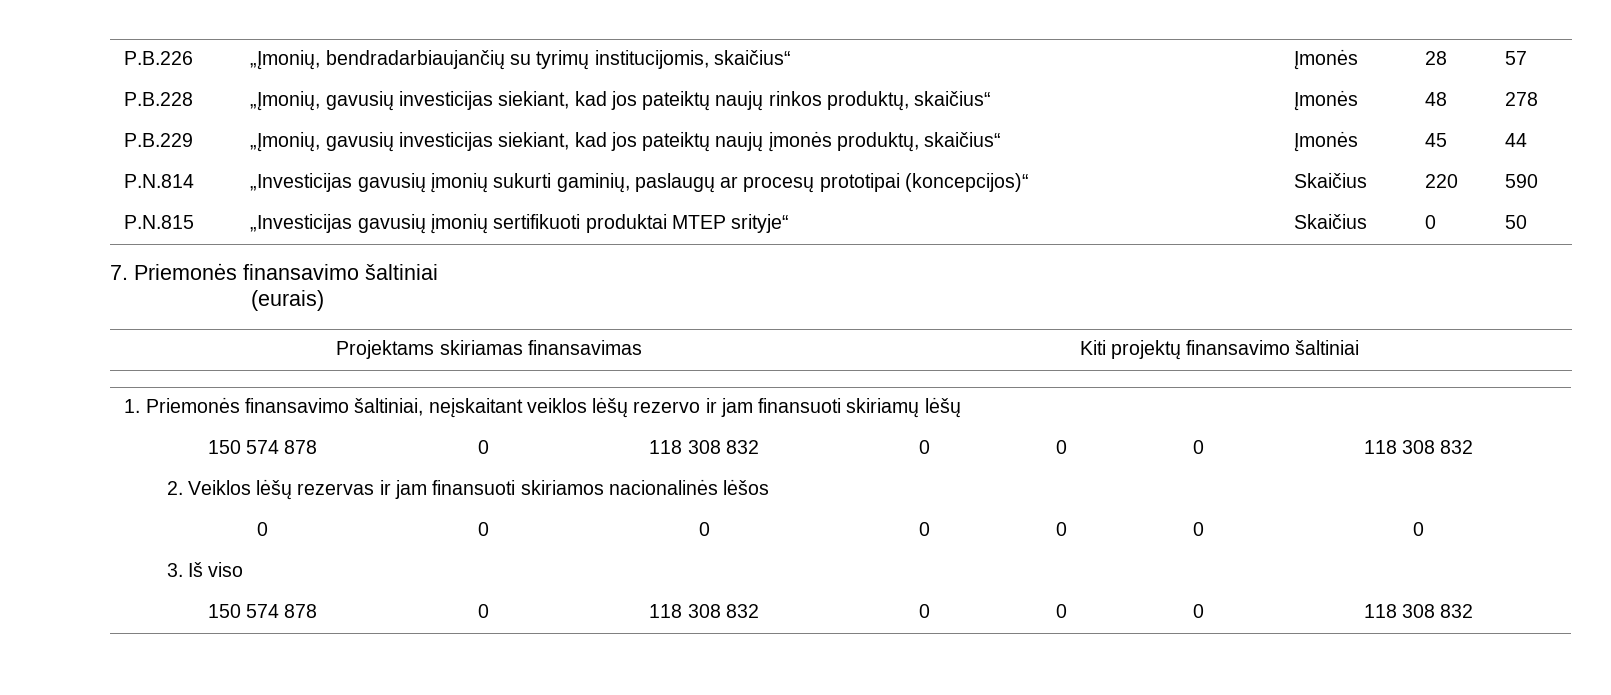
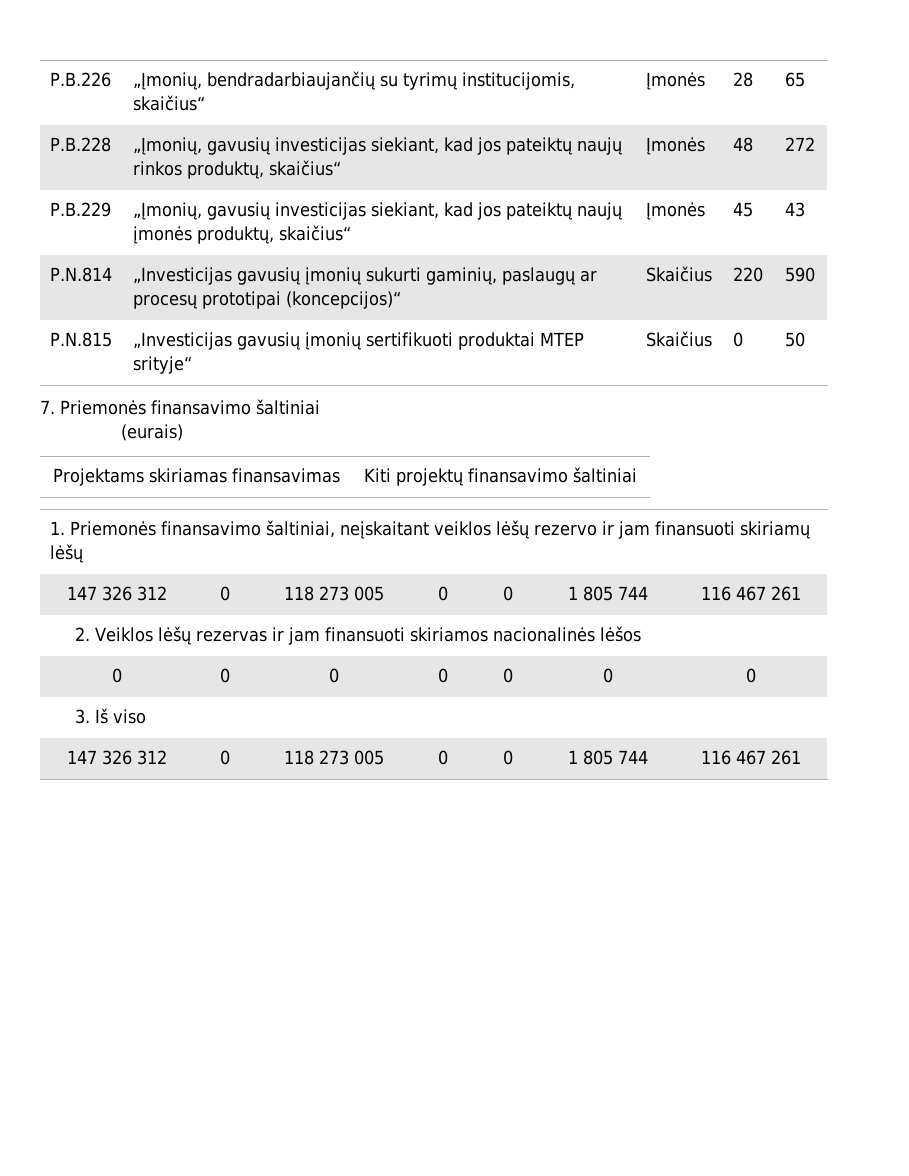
- P.B.226 | „Įmonių, bendradarbiaujančių su tyrimų institucijomis, skaičius“ | Įmonės | 28 | 57
+ P.B.226 | „Įmonių, bendradarbiaujančių su tyrimų institucijomis, skaičius“ | Įmonės | 28 | 65
- P.B.228 | „Įmonių, gavusių investicijas siekiant, kad jos pateiktų naujų rinkos produktų, skaičius“ | Įmonės | 48 | 278
+ P.B.228 | „Įmonių, gavusių investicijas siekiant, kad jos pateiktų naujų rinkos produktų, skaičius“ | Įmonės | 48 | 272
- P.B.229 | „Įmonių, gavusių investicijas siekiant, kad jos pateiktų naujų įmonės produktų, skaičius“ | Įmonės | 45 | 44
+ P.B.229 | „Įmonių, gavusių investicijas siekiant, kad jos pateiktų naujų įmonės produktų, skaičius“ | Įmonės | 45 | 43
  1. Priemonės finansavimo šaltiniai, neįskaitant veiklos lėšų rezervo ir jam finansuoti skiriamų lėšų
- 150 574 878 | 0 | 118 308 832 | 0 | 0 | 0 | 118 308 832
+ 147 326 312 | 0 | 118 273 005 | 0 | 0 | 1 805 744 | 116 467 261
  3. Iš viso
- 150 574 878 | 0 | 118 308 832 | 0 | 0 | 0 | 118 308 832
+ 147 326 312 | 0 | 118 273 005 | 0 | 0 | 1 805 744 | 116 467 261

